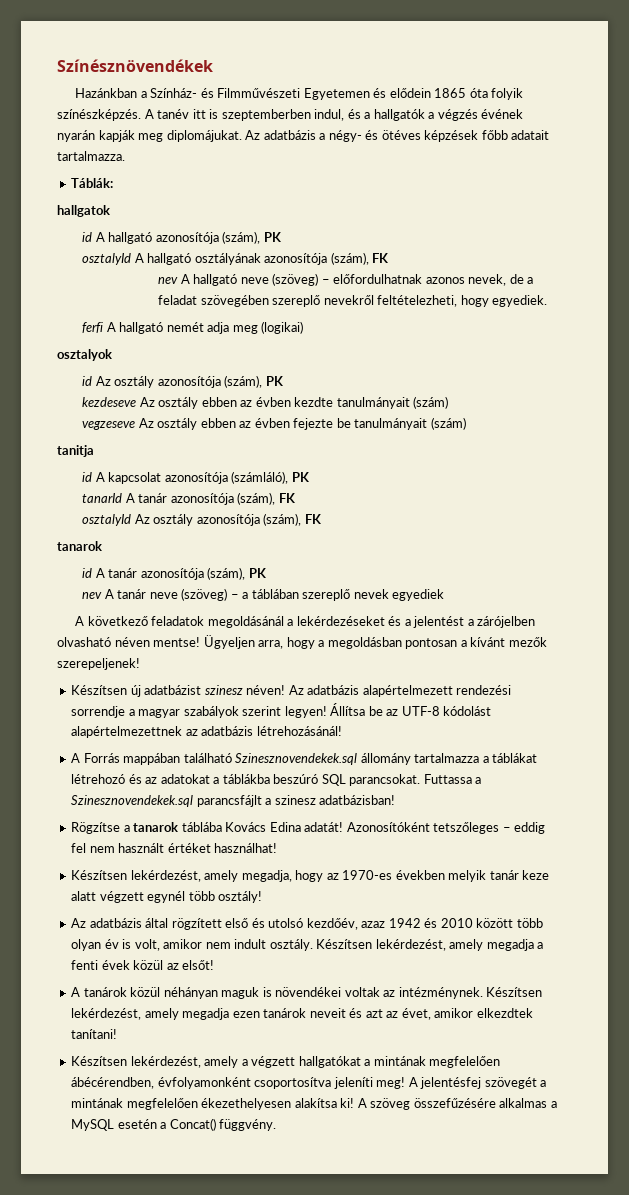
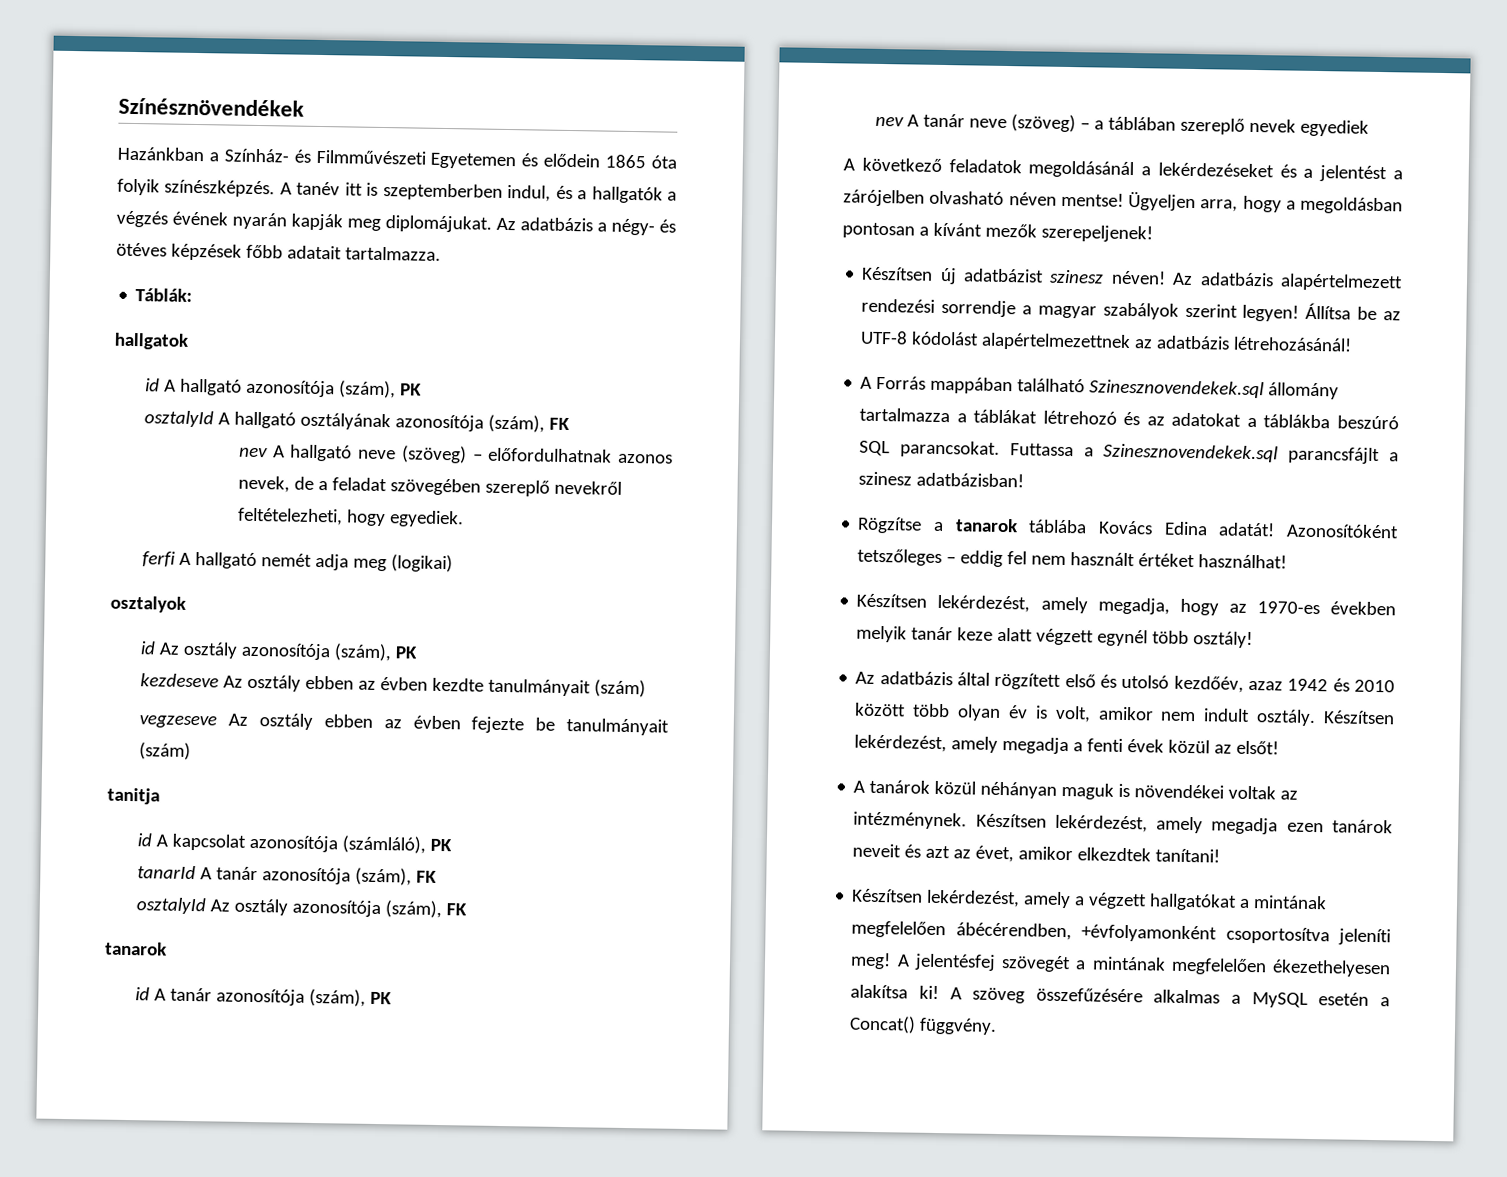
- Készítsen lekérdezést, amely a végzett hallgatókat a mintának megfelelően ábécérendben, évfolyamonként csoportosítva jeleníti meg!
+ Készítsen lekérdezést, amely a végzett hallgatókat a mintának megfelelően ábécérendben, +évfolyamonként csoportosítva jeleníti meg!

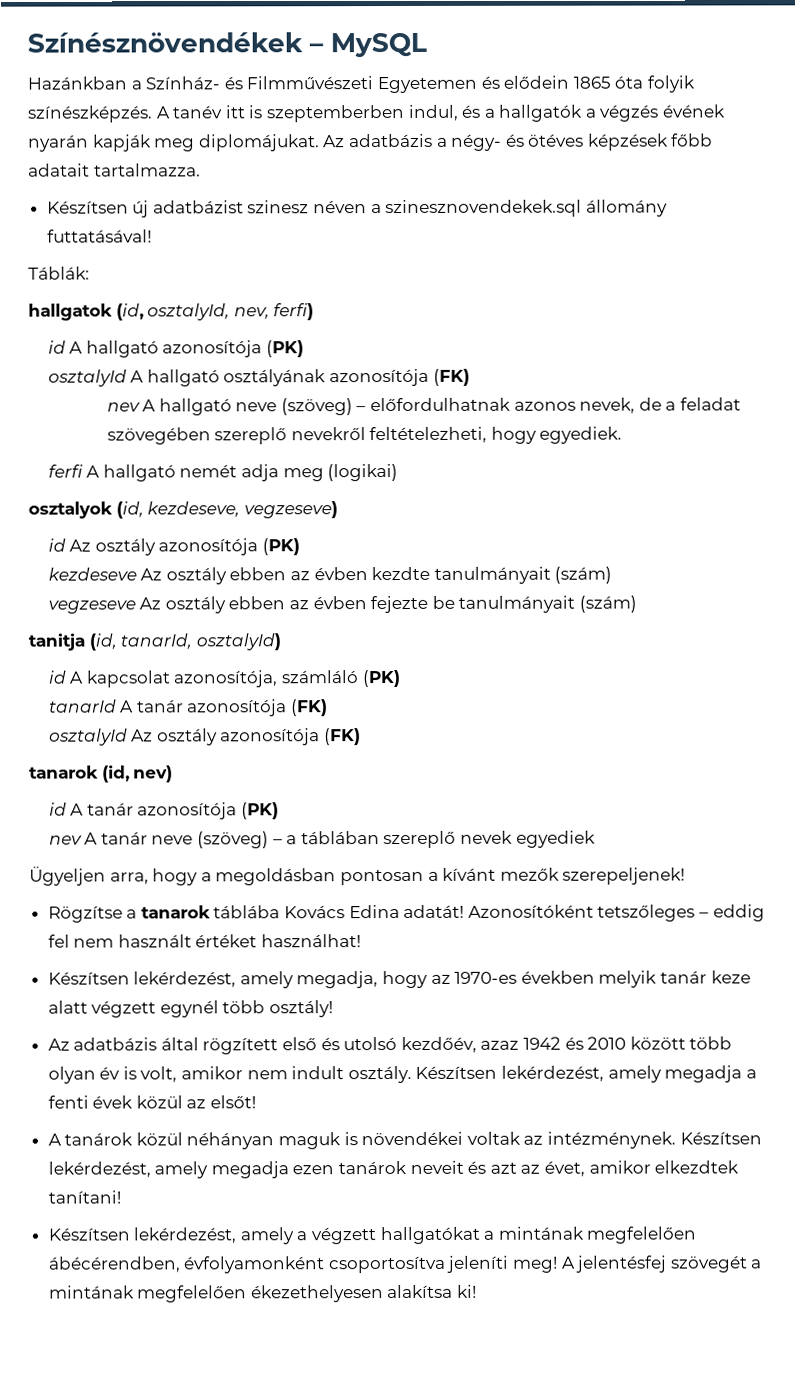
- Színésznövendékek
+ Színésznövendékek – MySQL
+ Készítsen új adatbázist szinesz néven a szinesznovendekek.sql állomány futtatásával!
  Táblák:
- hallgatok
+ hallgatok (id, osztalyId, nev, ferfi)
- id A hallgató azonosítója (szám), PK
+ id A hallgató azonosítója (PK)
- osztalyId A hallgató osztályának azonosítója (szám), FK
+ osztalyId A hallgató osztályának azonosítója (FK)
- osztalyok
+ osztalyok (id, kezdeseve, vegzeseve)
- id Az osztály azonosítója (szám), PK
+ id Az osztály azonosítója (PK)
- tanitja
+ tanitja (id, tanarId, osztalyId)
- id A kapcsolat azonosítója (számláló), PK
+ id A kapcsolat azonosítója, számláló (PK)
- tanarId A tanár azonosítója (szám), FK
+ tanarId A tanár azonosítója (FK)
- osztalyId Az osztály azonosítója (szám), FK
- tanarok
+ osztalyId Az osztály azonosítója (FK)
+ tanarok (id, nev)
- id A tanár azonosítója (szám), PK
+ id A tanár azonosítója (PK)
- A következő feladatok megoldásánál a lekérdezéseket és a jelentést a zárójelben olvasható néven mentse!
- Készítsen új adatbázist szinesz néven! Az adatbázis alapértelmezett rendezési sorrendje a magyar szabályok szerint legyen! Állítsa be az UTF-8 kódolást alapértelmezettnek az adatbázis létrehozásánál!
- A Forrás mappában található Szinesznovendekek.sql állomány tartalmazza a táblákat létrehozó és az adatokat a táblákba beszúró SQL parancsokat. Futtassa a Szinesznovendekek.sql parancsfájlt a szinesz adatbázisban!
- Készítsen lekérdezést, amely a végzett hallgatókat a mintának megfelelően ábécérendben, +évfolyamonként csoportosítva jeleníti meg!
+ Készítsen lekérdezést, amely a végzett hallgatókat a mintának megfelelően ábécérendben, évfolyamonként csoportosítva jeleníti meg!
- A szöveg összefűzésére alkalmas a MySQL esetén a Concat() függvény.

